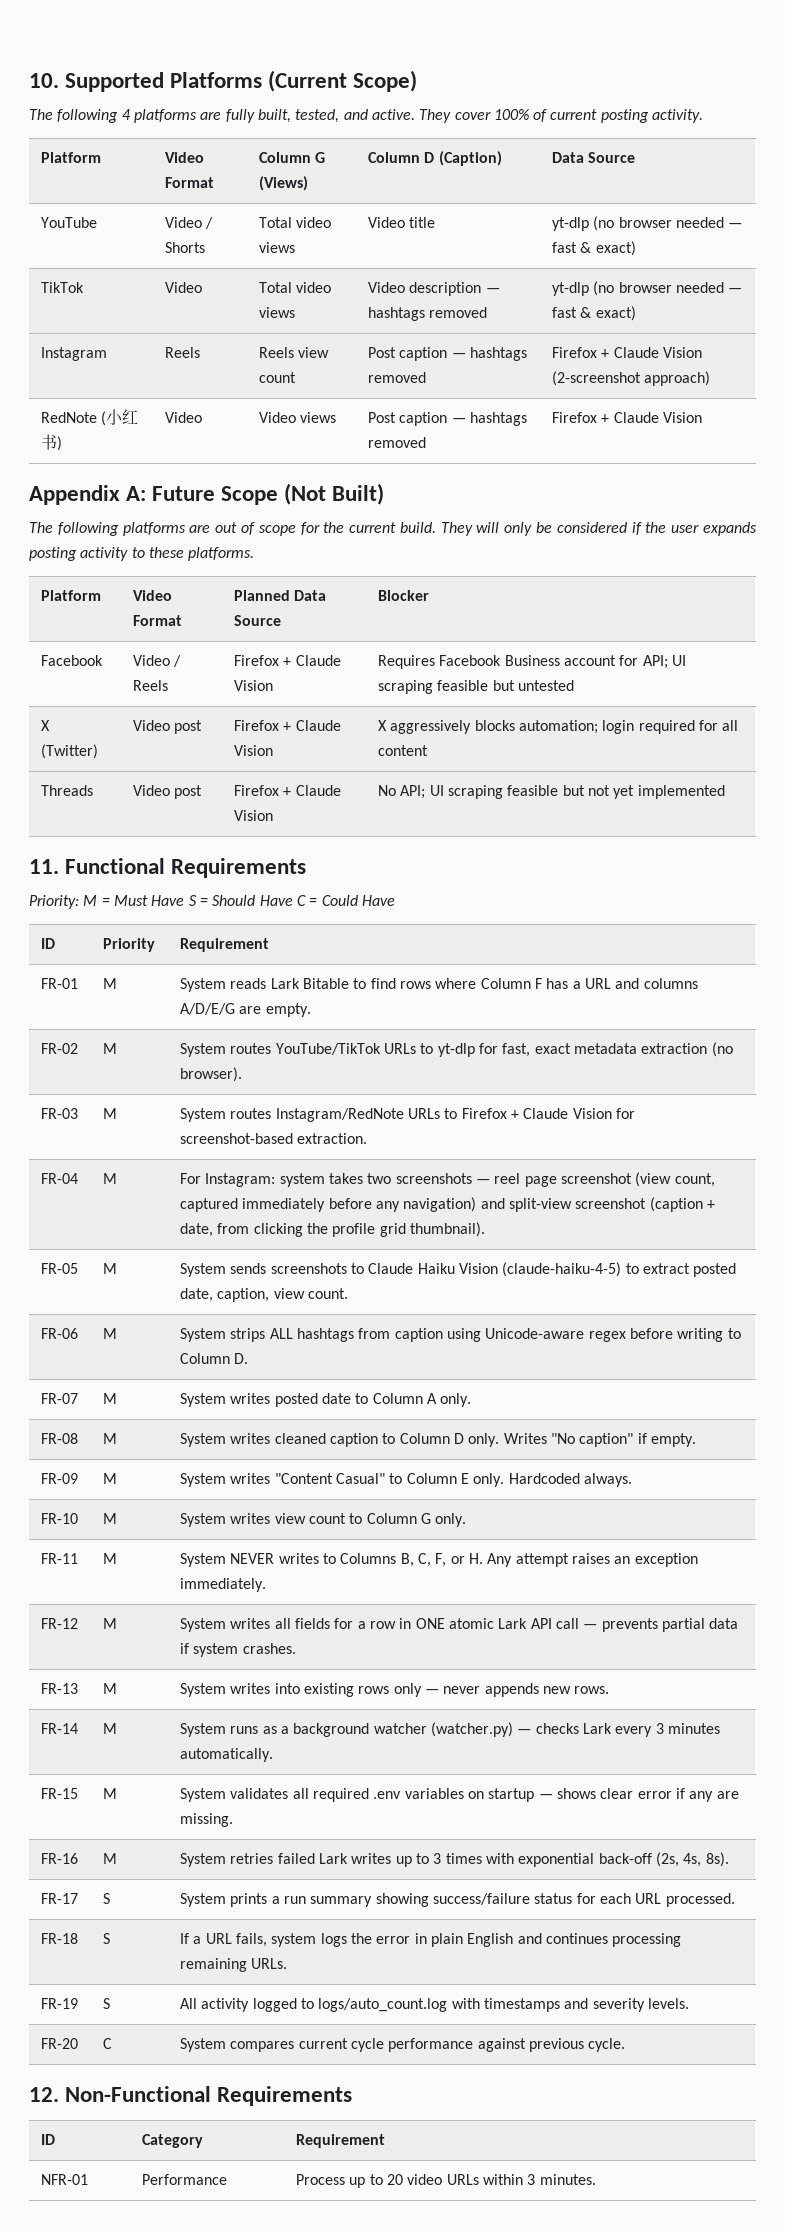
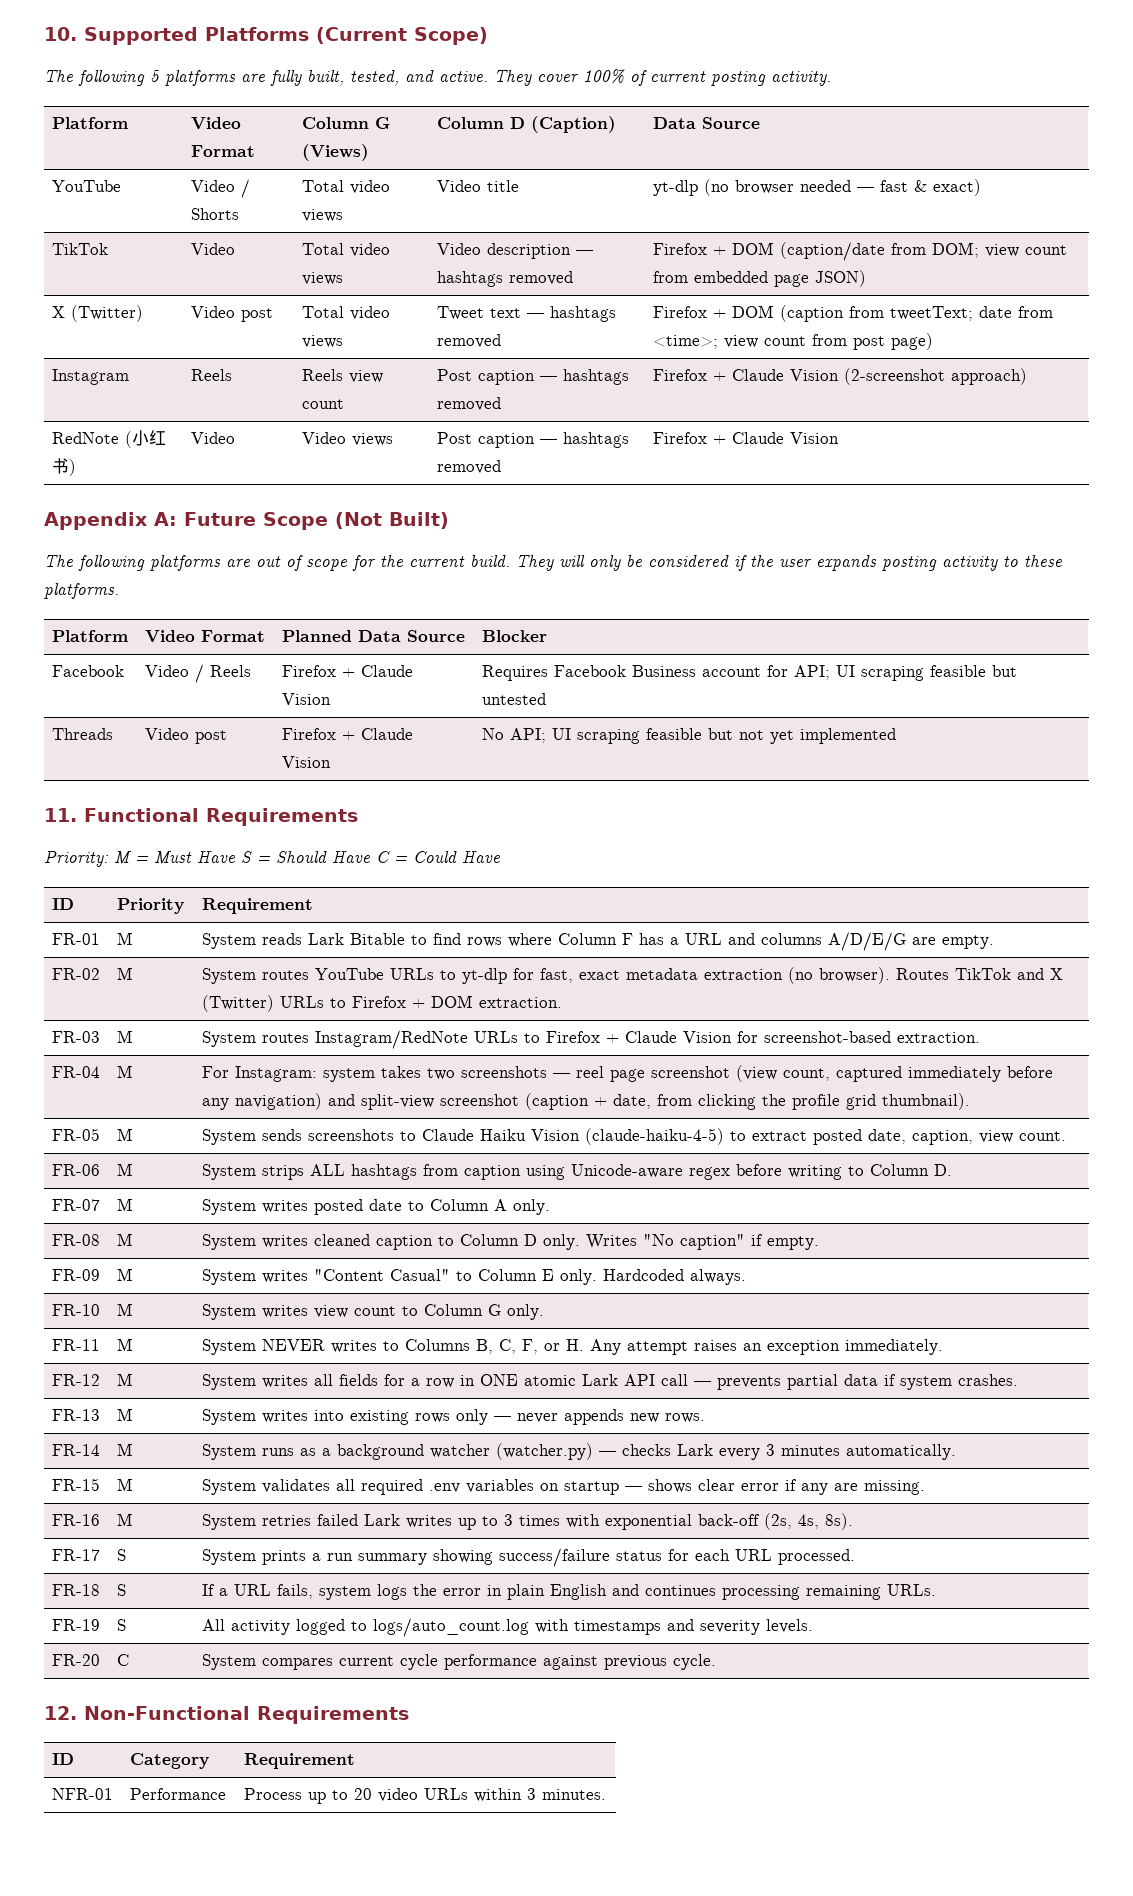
- The following 4 platforms are fully built, tested, and active.
+ The following 5 platforms are fully built, tested, and active.
- TikTok | Video | Total video views | Video description — hashtags removed | yt-dlp (no browser needed — fast & exact)
+ TikTok | Video | Total video views | Video description — hashtags removed | Firefox + DOM (caption/date from DOM; view count from embedded page JSON)
+ X (Twitter) | Video post | Total video views | Tweet text — hashtags removed | Firefox + DOM (caption from tweetText; date from <time>; view count from post page)
- X (Twitter) | Video post | Firefox + Claude Vision | X aggressively blocks automation; login required for all content
- FR-02 | M | System routes YouTube/TikTok URLs to yt-dlp for fast, exact metadata extraction (no browser).
+ FR-02 | M | System routes YouTube URLs to yt-dlp for fast, exact metadata extraction (no browser). Routes TikTok and X (Twitter) URLs to Firefox + DOM extraction.

